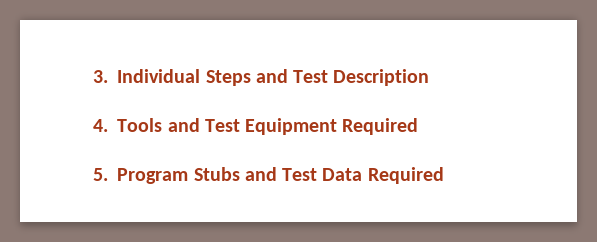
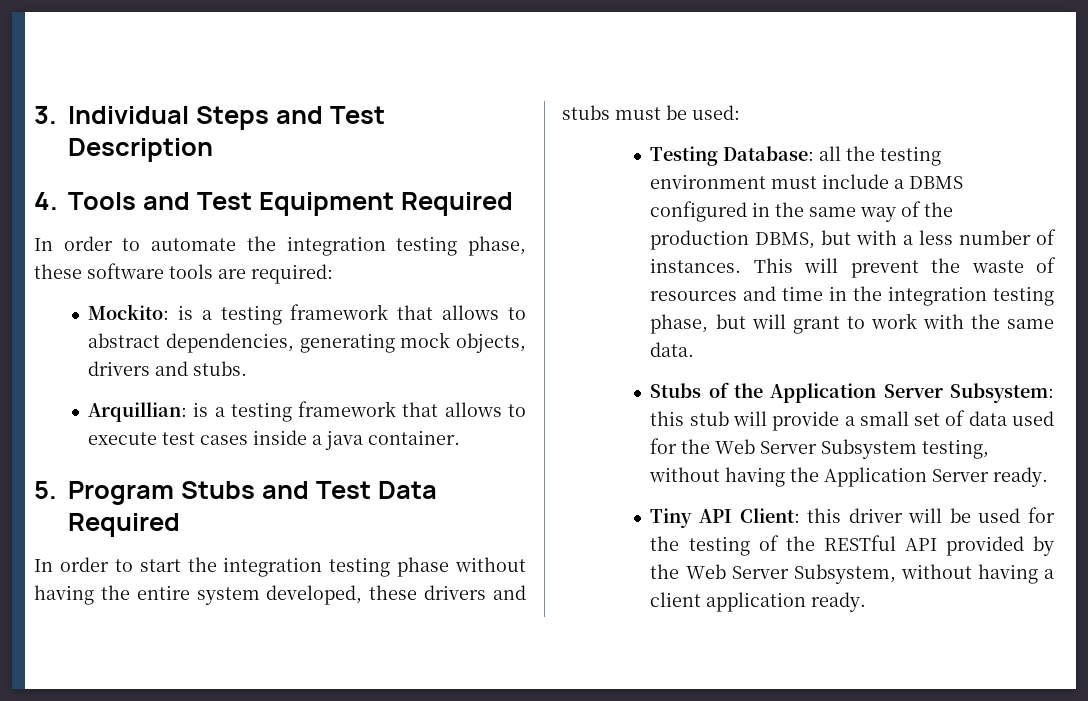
+ In order to automate the integration testing phase, these software tools are required:
+ Mockito: is a testing framework that allows to abstract dependencies, generating mock objects, drivers and stubs.
+ Arquillian: is a testing framework that allows to execute test cases inside a java container.
+ In order to start the integration testing phase without having the entire system developed, these drivers and stubs must be used:
+ Testing Database: all the testing environment must include a DBMS configured in the same way of the production DBMS, but with a less number of instances. This will prevent the waste of resources and time in the integration testing phase, but will grant to work with the same data.
+ Stubs of the Application Server Subsystem: this stub will provide a small set of data used for the Web Server Subsystem testing, without having the Application Server ready.
+ Tiny API Client: this driver will be used for the testing of the RESTful API provided by the Web Server Subsystem, without having a client application ready.

